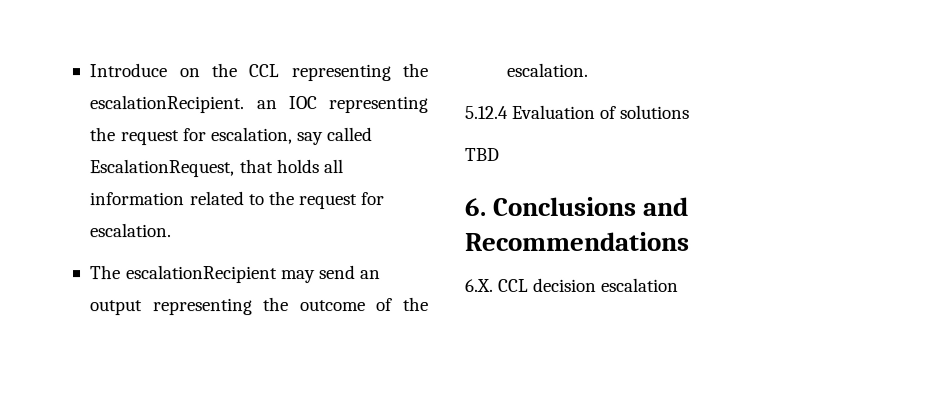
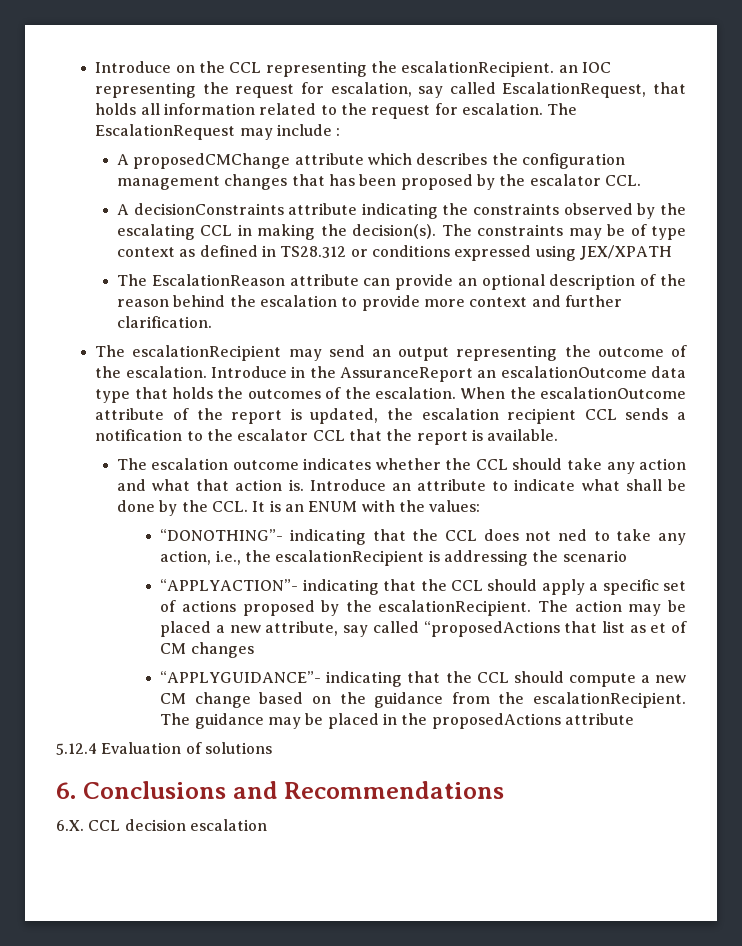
+ The EscalationRequest may include :
+ A proposedCMChange attribute which describes the configuration management changes that has been proposed by the escalator CCL.
+ A decisionConstraints attribute indicating the constraints observed by the escalating CCL in making the decision(s). The constraints may be of type context as defined in TS28.312 or conditions expressed using JEX/XPATH
+ The EscalationReason attribute can provide an optional description of the reason behind the escalation to provide more context and further clarification.
+ Introduce in the AssuranceReport an escalationOutcome data type that holds the outcomes of the escalation. When the escalationOutcome attribute of the report is updated, the escalation recipient CCL sends a notification to the escalator CCL that the report is available.
+ The escalation outcome indicates whether the CCL should take any action and what that action is. Introduce an attribute to indicate what shall be done by the CCL. It is an ENUM with the values:
+ “DONOTHING”- indicating that the CCL does not ned to take any action, i.e., the escalationRecipient is addressing the scenario
+ “APPLYACTION”- indicating that the CCL should apply a specific set of actions proposed by the escalationRecipient. The action may be placed a new attribute, say called “proposedActions that list as et of CM changes
+ “APPLYGUIDANCE”- indicating that the CCL should compute a new CM change based on the guidance from the escalationRecipient. The guidance may be placed in the proposedActions attribute
- TBD

